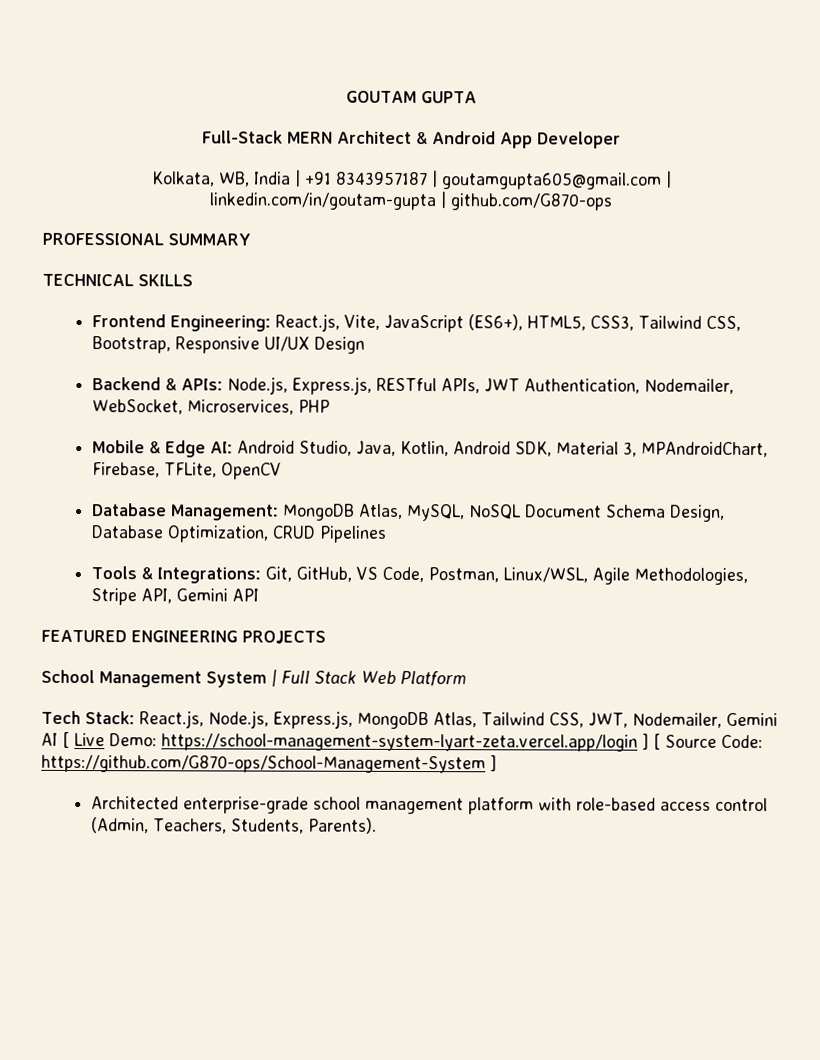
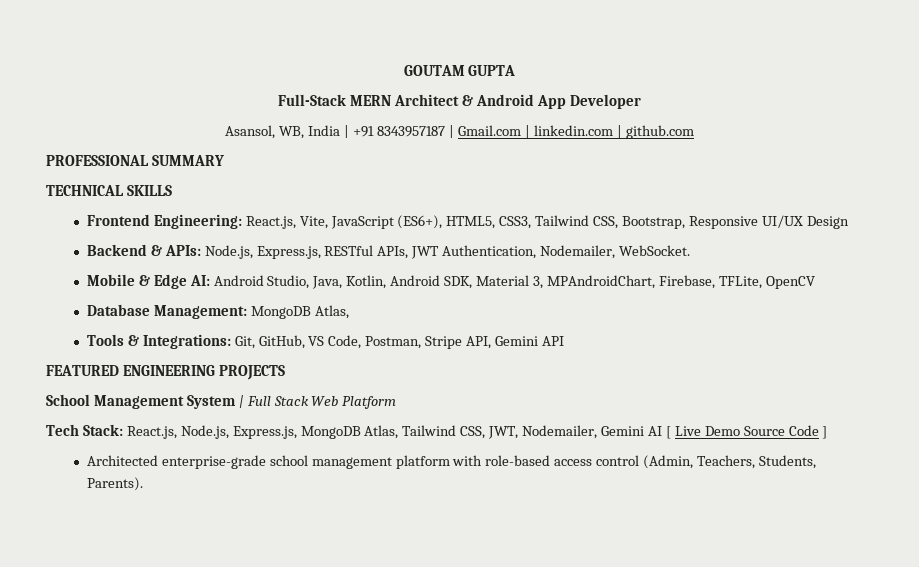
- Kolkata, WB, India | +91 8343957187 | goutamgupta605@gmail.com | linkedin.com/in/goutam-gupta | github.com/G870-ops
+ Asansol, WB, India | +91 8343957187 | Gmail.com | linkedin.com | github.com
- Backend & APIs: Node.js, Express.js, RESTful APIs, JWT Authentication, Nodemailer, WebSocket, Microservices, PHP
+ Backend & APIs: Node.js, Express.js, RESTful APIs, JWT Authentication, Nodemailer, WebSocket.
- Database Management: MongoDB Atlas, MySQL, NoSQL Document Schema Design, Database Optimization, CRUD Pipelines
+ Database Management: MongoDB Atlas,
- Tools & Integrations: Git, GitHub, VS Code, Postman, Linux/WSL, Agile Methodologies, Stripe API, Gemini API
+ Tools & Integrations: Git, GitHub, VS Code, Postman, Stripe API, Gemini API
- Tech Stack: React.js, Node.js, Express.js, MongoDB Atlas, Tailwind CSS, JWT, Nodemailer, Gemini AI [ Live Demo: https://school-management-system-lyart-zeta.vercel.app/login ] [ Source Code: https://github.com/G870-ops/School-Management-System ]
+ Tech Stack: React.js, Node.js, Express.js, MongoDB Atlas, Tailwind CSS, JWT, Nodemailer, Gemini AI [ Live Demo Source Code ]

